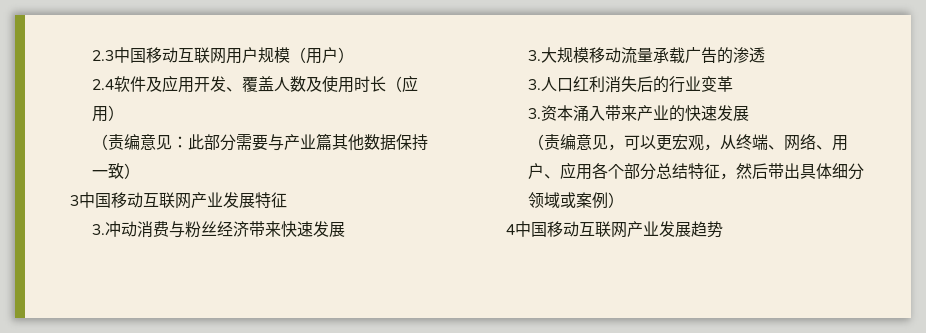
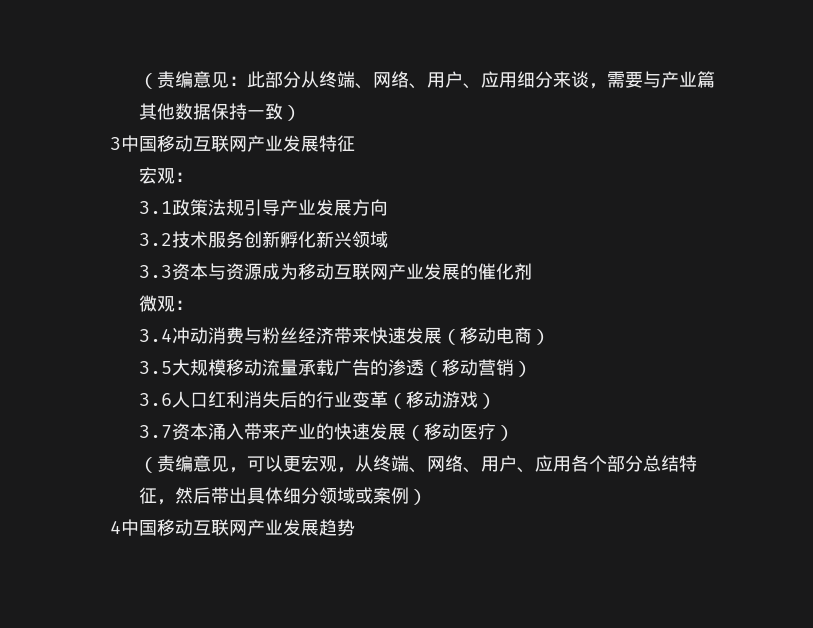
- 2.3中国移动互联网用户规模（用户）
- 2.4软件及应用开发、覆盖人数及使用时长（应用）
- （责编意见：此部分需要与产业篇其他数据保持一致）
+ （责编意见：此部分从终端、网络、用户、应用细分来谈，需要与产业篇其他数据保持一致）
- 3.冲动消费与粉丝经济带来快速发展
- 3.大规模移动流量承载广告的渗透
- 3.人口红利消失后的行业变革
- 3.资本涌入带来产业的快速发展
+ 宏观：
+ 3.1政策法规引导产业发展方向
+ 3.2技术服务创新孵化新兴领域
+ 3.3资本与资源成为移动互联网产业发展的催化剂
+ 微观：
+ 3.4冲动消费与粉丝经济带来快速发展（移动电商）
+ 3.5大规模移动流量承载广告的渗透（移动营销）
+ 3.6人口红利消失后的行业变革（移动游戏）
+ 3.7资本涌入带来产业的快速发展（移动医疗）

